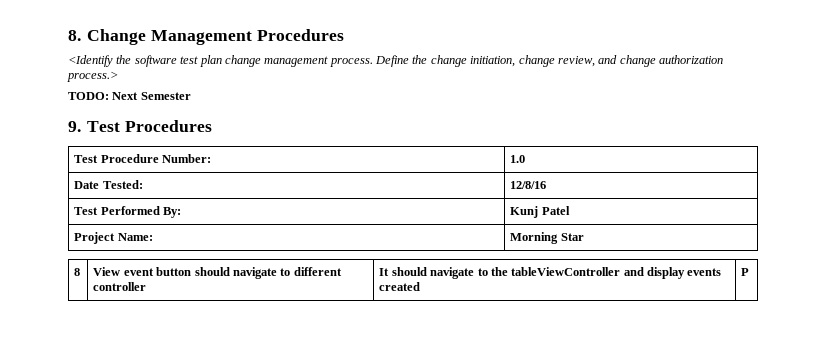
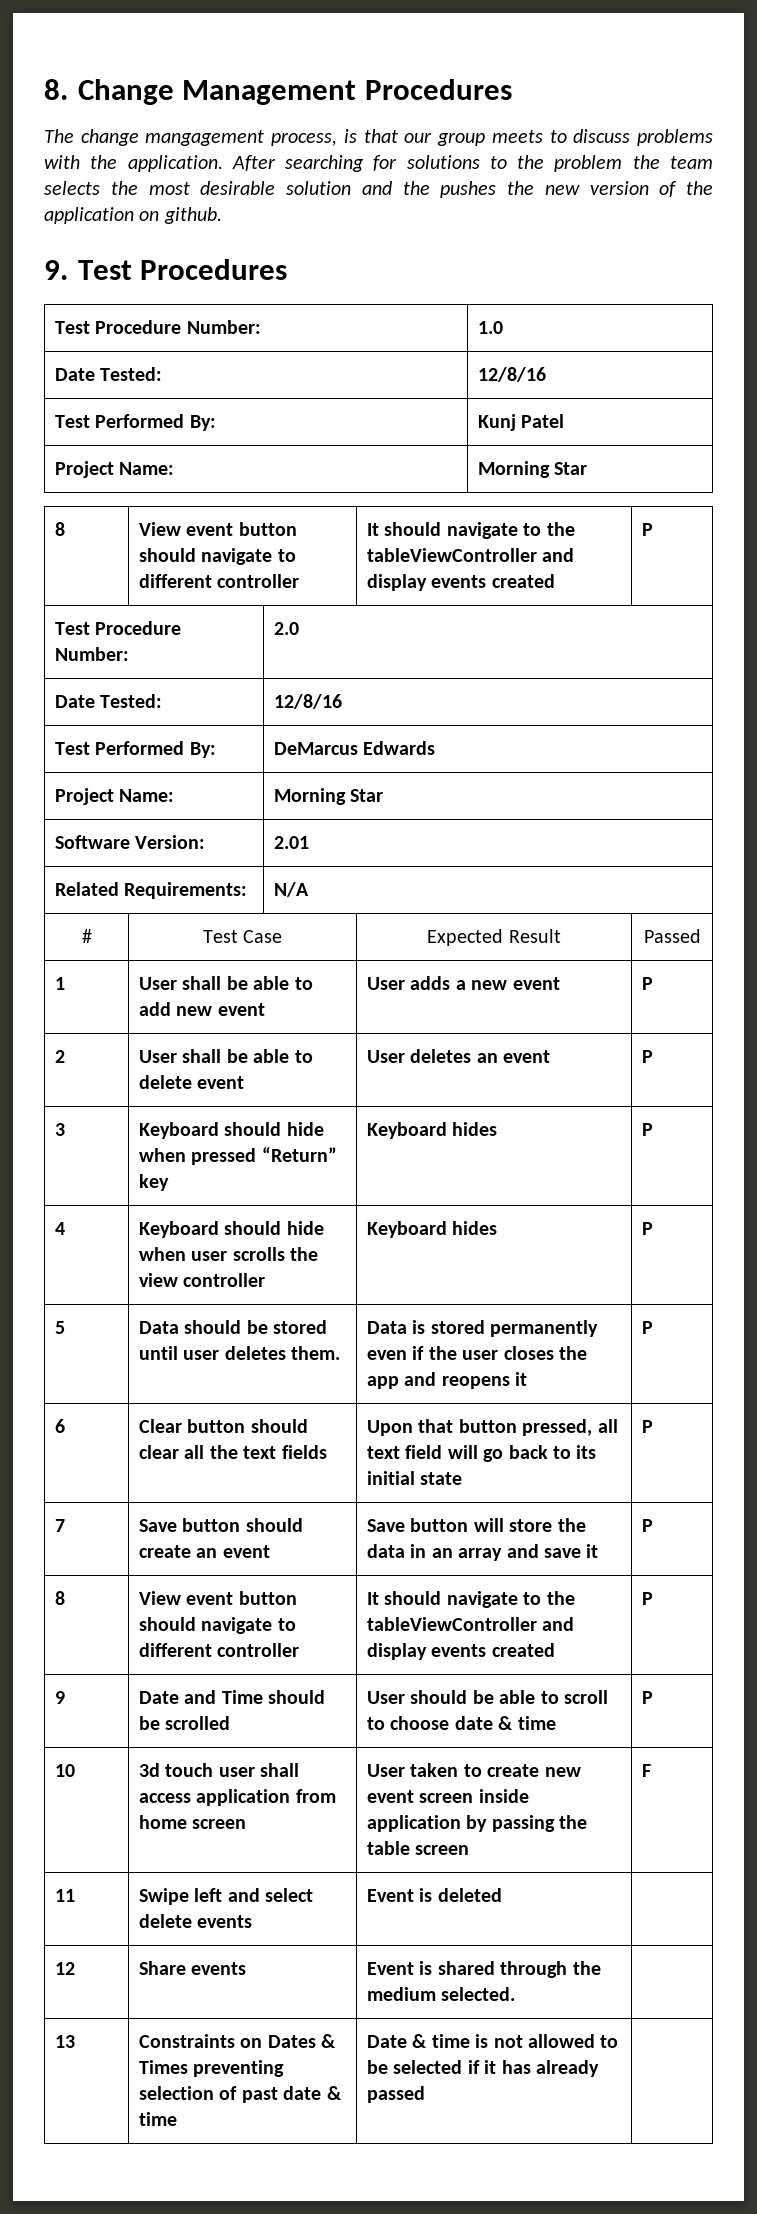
- <Identify the software test plan change management process. Define the change initiation, change review, and change authorization process.>
- TODO: Next Semester
+ The change mangagement process, is that our group meets to discuss problems with the application. After searching for solutions to the problem the team selects the most desirable solution and the pushes the new version of the application on github.
+ Test Procedure Number: | 2.0
+ Date Tested: | 12/8/16
+ Test Performed By: | DeMarcus Edwards
+ Project Name: | Morning Star
+ Software Version: | 2.01
+ Related Requirements: | N/A
+ # | Test Case | Expected Result | Passed
+ 1 | User shall be able to add new event | User adds a new event | P
+ 2 | User shall be able to delete event | User deletes an event | P
+ 3 | Keyboard should hide when pressed “Return” key | Keyboard hides | P
+ 4 | Keyboard should hide when user scrolls the view controller | Keyboard hides | P
+ 5 | Data should be stored until user deletes them. | Data is stored permanently even if the user closes the app and reopens it | P
+ 6 | Clear button should clear all the text fields | Upon that button pressed, all text field will go back to its initial state | P
+ 7 | Save button should create an event | Save button will store the data in an array and save it | P
+ 8 | View event button should navigate to different controller | It should navigate to the tableViewController and display events created | P
+ 9 | Date and Time should be scrolled | User should be able to scroll to choose date & time | P
+ 10 | 3d touch user shall access application from home screen | User taken to create new event screen inside application by passing the table screen | F
+ 11 | Swipe left and select delete events | Event is deleted |
+ 12 | Share events | Event is shared through the medium selected. |
+ 13 | Constraints on Dates & Times preventing selection of past date & time | Date & time is not allowed to be selected if it has already passed |

